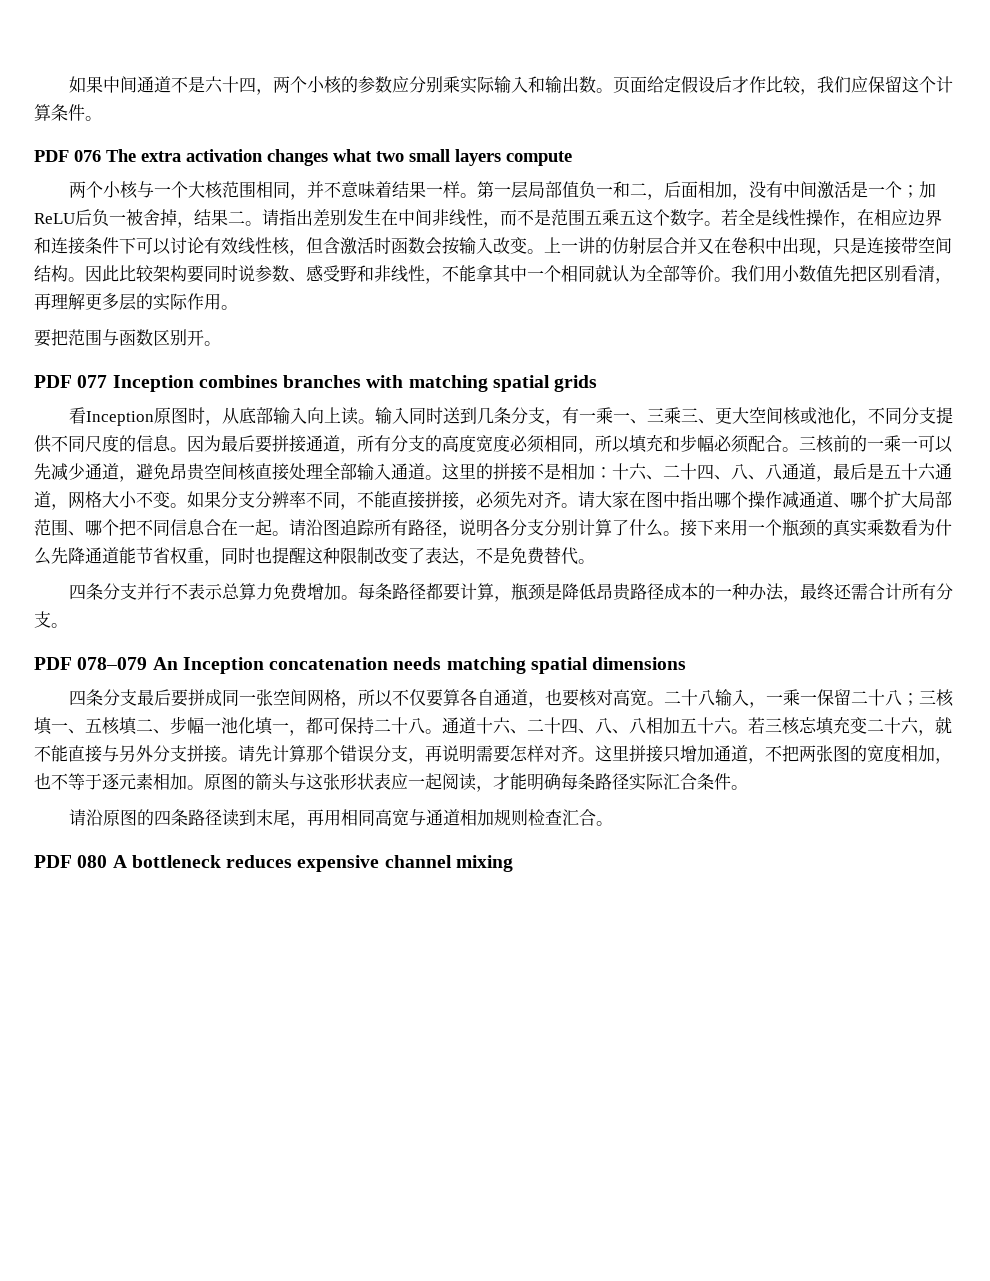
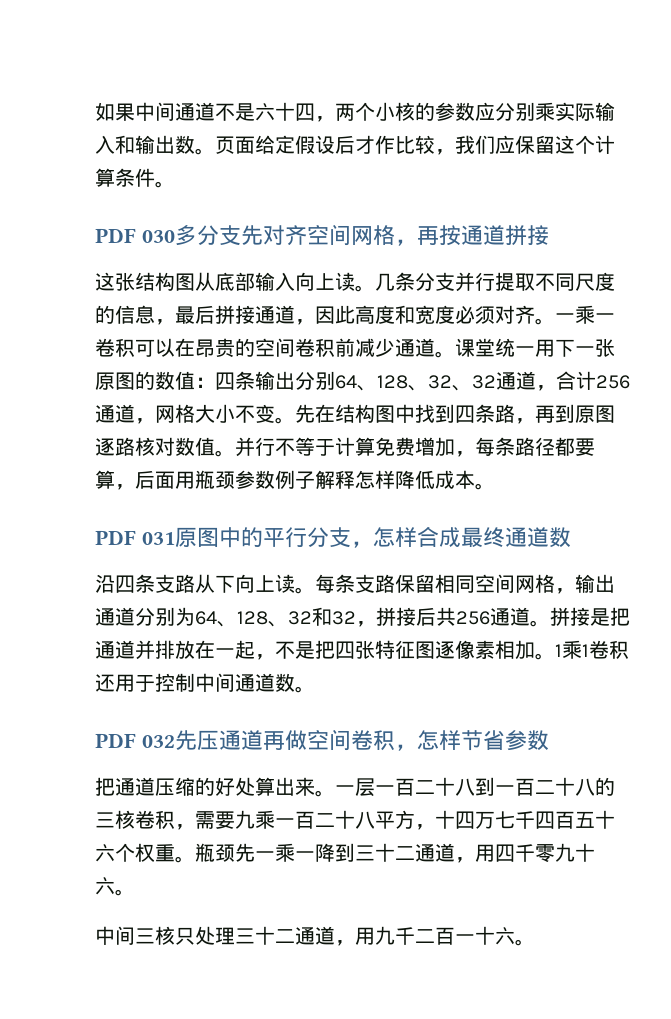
- PDF 076 The extra activation changes what two small layers compute
- 两个小核与一个大核范围相同，并不意味着结果一样。第一层局部值负一和二，后面相加，没有中间激活是一个；加ReLU后负一被舍掉，结果二。请指出差别发生在中间非线性，而不是范围五乘五这个数字。若全是线性操作，在相应边界和连接条件下可以讨论有效线性核，但含激活时函数会按输入改变。上一讲的仿射层合并又在卷积中出现，只是连接带空间结构。因此比较架构要同时说参数、感受野和非线性，不能拿其中一个相同就认为全部等价。我们用小数值先把区别看清，再理解更多层的实际作用。
- 要把范围与函数区别开。
- PDF 077 Inception combines branches with matching spatial grids
- 看Inception原图时，从底部输入向上读。
+ PDF 030多分支先对齐空间网格，再按通道拼接
+ 这张结构图从底部输入向上读。
- 输入同时送到几条分支，有一乘一、三乘三、更大空间核或池化，不同分支提供不同尺度的信息。因为最后要拼接通道，所有分支的高度宽度必须相同，所以填充和步幅必须配合。三核前的一乘一可以先减少通道，避免昂贵空间核直接处理全部输入通道。这里的拼接不是相加：十六、二十四、八、八通道，最后是五十六通道，网格大小不变。
+ 几条分支并行提取不同尺度的信息，最后拼接通道，因此高度和宽度必须对齐。一乘一卷积可以在昂贵的空间卷积前减少通道。课堂统一用下一张原图的数值：四条输出分别64、128、32、32通道，合计256通道，网格大小不变。
- 如果分支分辨率不同，不能直接拼接，必须先对齐。请大家在图中指出哪个操作减通道、哪个扩大局部范围、哪个把不同信息合在一起。请沿图追踪所有路径，说明各分支分别计算了什么。接下来用一个瓶颈的真实乘数看为什么先降通道能节省权重，同时也提醒这种限制改变了表达，不是免费替代。
- 四条分支并行不表示总算力免费增加。每条路径都要计算，瓶颈是降低昂贵路径成本的一种办法，最终还需合计所有分支。
- PDF 078–079 An Inception concatenation needs matching spatial dimensions
- 四条分支最后要拼成同一张空间网格，所以不仅要算各自通道，也要核对高宽。二十八输入，一乘一保留二十八；三核填一、五核填二、步幅一池化填一，都可保持二十八。通道十六、二十四、八、八相加五十六。若三核忘填充变二十六，就不能直接与另外分支拼接。请先计算那个错误分支，再说明需要怎样对齐。这里拼接只增加通道，不把两张图的宽度相加，也不等于逐元素相加。原图的箭头与这张形状表应一起阅读，才能明确每条路径实际汇合条件。
- 请沿原图的四条路径读到末尾，再用相同高宽与通道相加规则检查汇合。
- PDF 080 A bottleneck reduces expensive channel mixing
+ 先在结构图中找到四条路，再到原图逐路核对数值。并行不等于计算免费增加，每条路径都要算，后面用瓶颈参数例子解释怎样降低成本。
+ PDF 031原图中的平行分支，怎样合成最终通道数
+ 沿四条支路从下向上读。每条支路保留相同空间网格，输出通道分别为64、128、32和32，拼接后共256通道。拼接是把通道并排放在一起，不是把四张特征图逐像素相加。1乘1卷积还用于控制中间通道数。
+ PDF 032先压通道再做空间卷积，怎样节省参数
+ 把通道压缩的好处算出来。一层一百二十八到一百二十八的三核卷积，需要九乘一百二十八平方，十四万七千四百五十六个权重。瓶颈先一乘一降到三十二通道，用四千零九十六。
+ 中间三核只处理三十二通道，用九千二百一十六。

